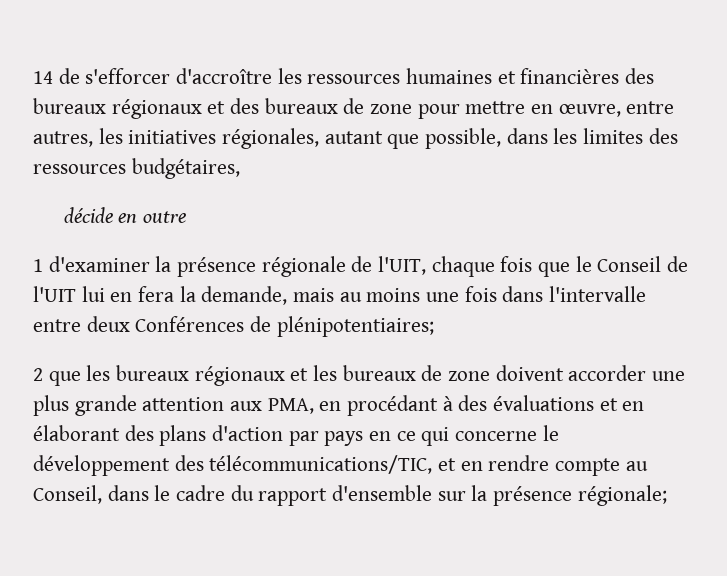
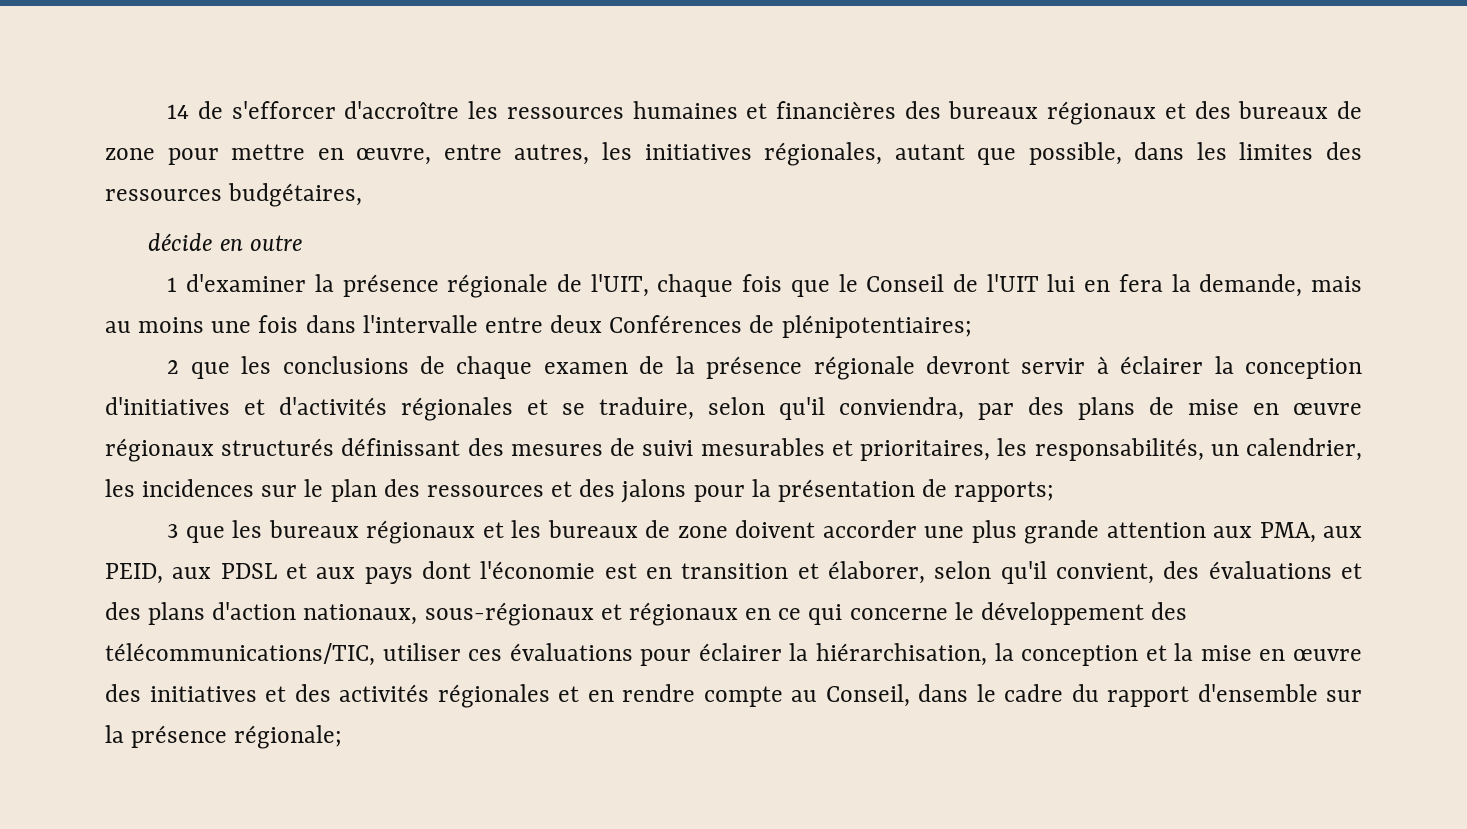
- 2 que les bureaux régionaux et les bureaux de zone doivent accorder une plus grande attention aux PMA, en procédant à des évaluations et en élaborant des plans d'action par pays en ce qui concerne le développement des télécommunications/TIC, et en rendre compte au Conseil, dans le cadre du rapport d'ensemble sur la présence régionale;
+ 2 que les conclusions de chaque examen de la présence régionale devront servir à éclairer la conception d'initiatives et d'activités régionales et se traduire, selon qu'il conviendra, par des plans de mise en œuvre régionaux structurés définissant des mesures de suivi mesurables et prioritaires, les responsabilités, un calendrier, les incidences sur le plan des ressources et des jalons pour la présentation de rapports;
+ 3 que les bureaux régionaux et les bureaux de zone doivent accorder une plus grande attention aux PMA, aux PEID, aux PDSL et aux pays dont l'économie est en transition et élaborer, selon qu'il convient, des évaluations et des plans d'action nationaux, sous-régionaux et régionaux en ce qui concerne le développement des télécommunications/TIC, utiliser ces évaluations pour éclairer la hiérarchisation, la conception et la mise en œuvre des initiatives et des activités régionales et en rendre compte au Conseil, dans le cadre du rapport d'ensemble sur la présence régionale;

